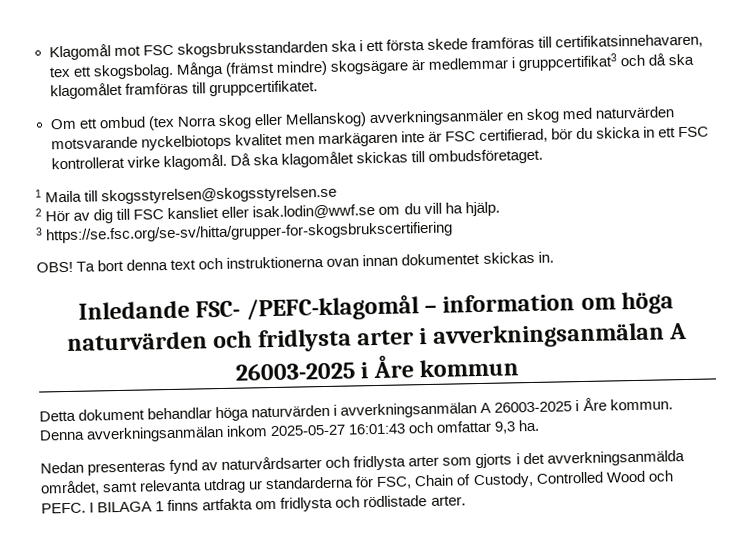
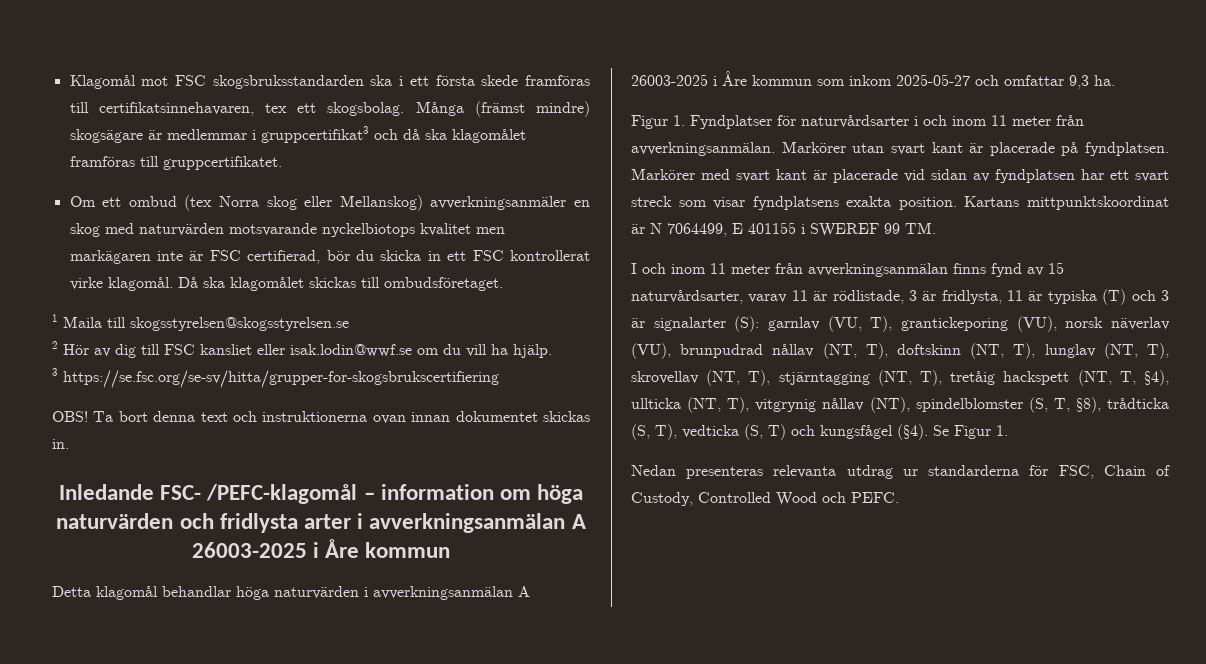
- Detta dokument behandlar höga naturvärden i avverkningsanmälan A 26003-2025 i Åre kommun. Denna avverkningsanmälan inkom 2025-05-27 16:01:43 och omfattar 9,3 ha.
+ Detta klagomål behandlar höga naturvärden i avverkningsanmälan A 26003-2025 i Åre kommun som inkom 2025-05-27 och omfattar 9,3 ha.
- Nedan presenteras fynd av naturvårdsarter och fridlysta arter som gjorts i det avverkningsanmälda området, samt relevanta utdrag ur standarderna för FSC, Chain of Custody, Controlled Wood och PEFC. I BILAGA 1 finns artfakta om fridlysta och rödlistade arter.
+ Figur 1. Fyndplatser för naturvårdsarter i och inom 11 meter från avverkningsanmälan. Markörer utan svart kant är placerade på fyndplatsen. Markörer med svart kant är placerade vid sidan av fyndplatsen har ett svart streck som visar fyndplatsens exakta position. Kartans mittpunktskoordinat är N 7064499, E 401155 i SWEREF 99 TM.
+ I och inom 11 meter från avverkningsanmälan finns fynd av 15 naturvårdsarter, varav 11 är rödlistade, 3 är fridlysta, 11 är typiska (T) och 3 är signalarter (S): garnlav (VU, T), grantickeporing (VU), norsk näverlav (VU), brunpudrad nållav (NT, T), doftskinn (NT, T), lunglav (NT, T), skrovellav (NT, T), stjärntagging (NT, T), tretåig hackspett (NT, T, §4), ullticka (NT, T), vitgrynig nållav (NT), spindelblomster (S, T, §8), trådticka (S, T), vedticka (S, T) och kungsfågel (§4). Se Figur 1.
+ Nedan presenteras relevanta utdrag ur standarderna för FSC, Chain of Custody, Controlled Wood och PEFC.

